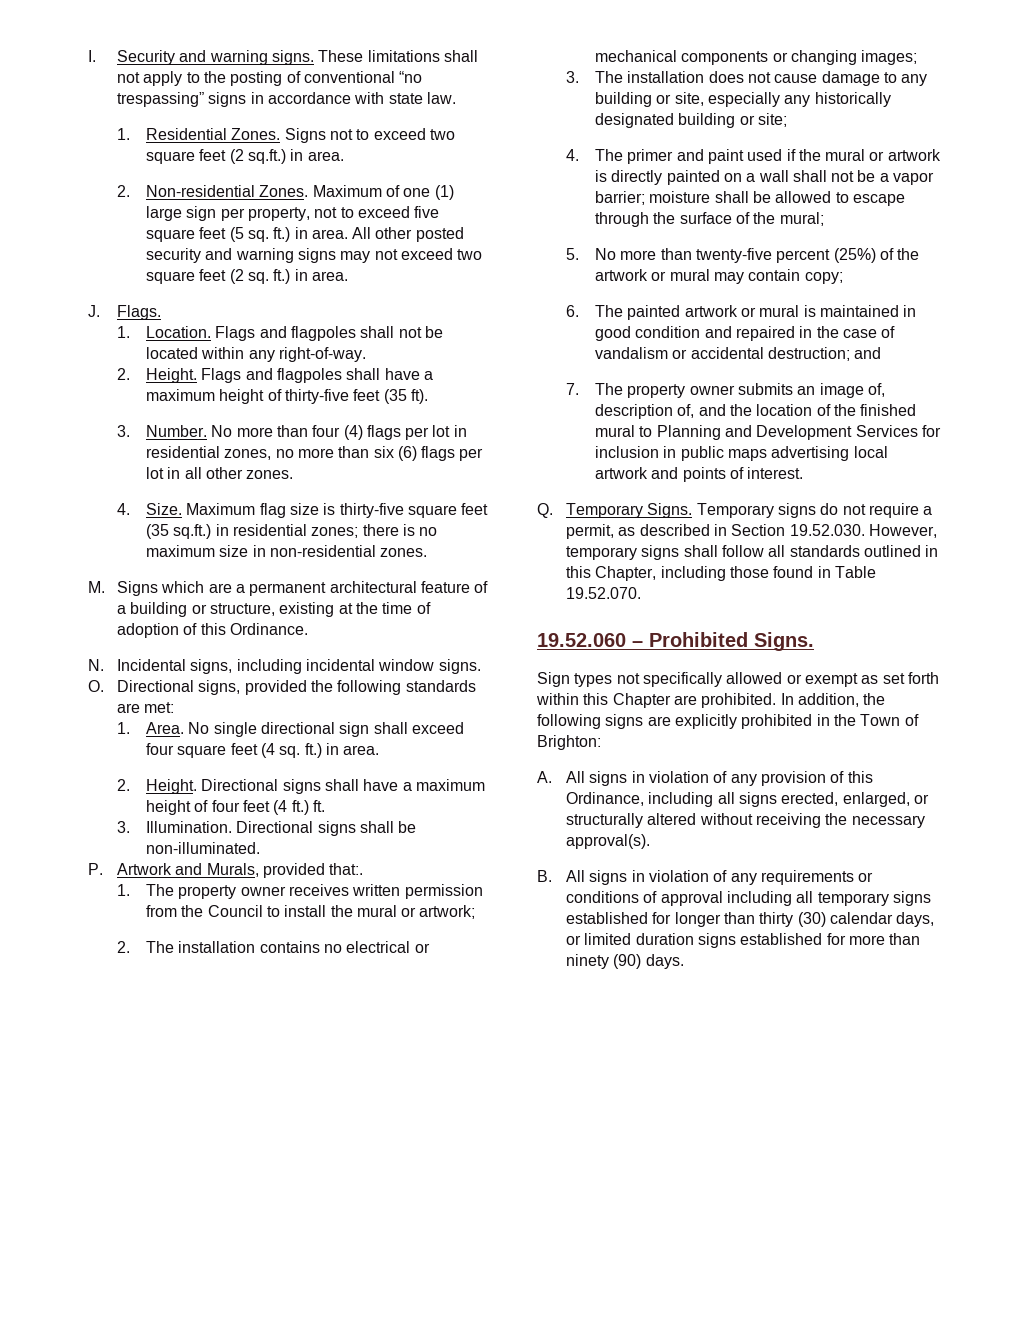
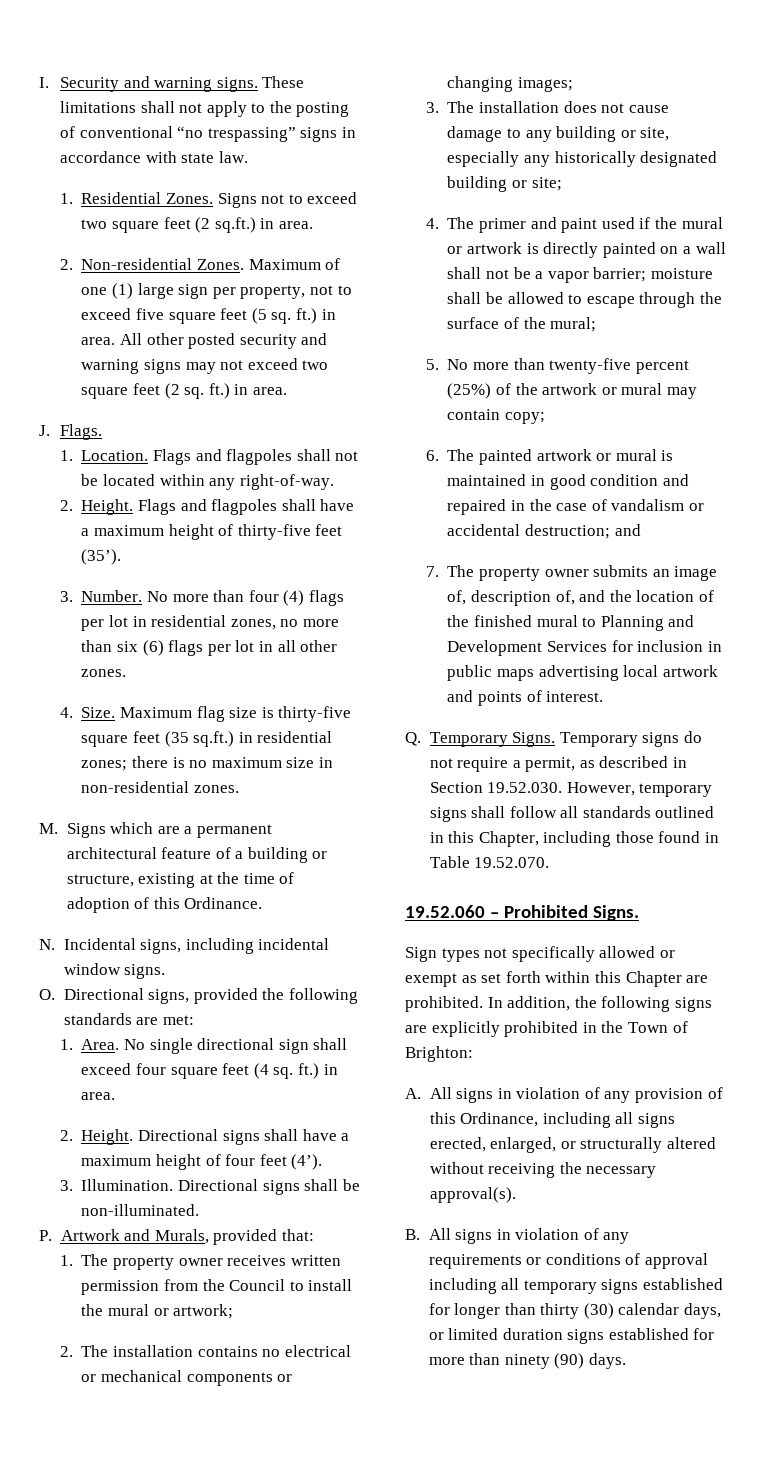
- Flags and flagpoles shall have a maximum height of thirty-five feet (35 ft).
+ Flags and flagpoles shall have a maximum height of thirty-five feet (35’).
- Directional signs shall have a maximum height of four feet (4 ft.) ft.
+ Directional signs shall have a maximum height of four feet (4’).
- P. Artwork and Murals, provided that:.
+ P. Artwork and Murals, provided that:

